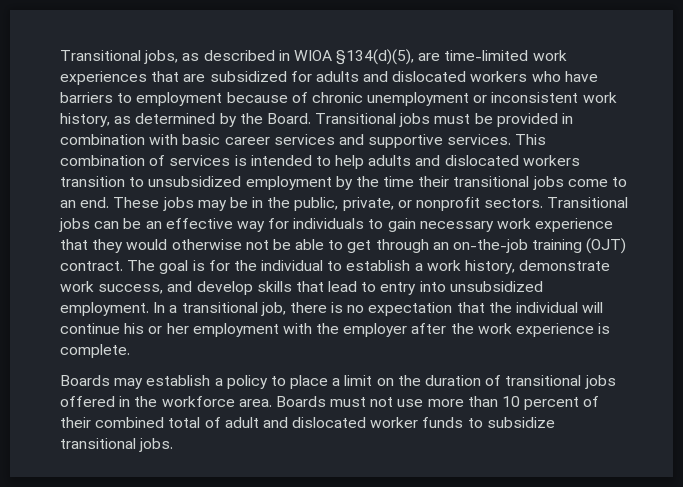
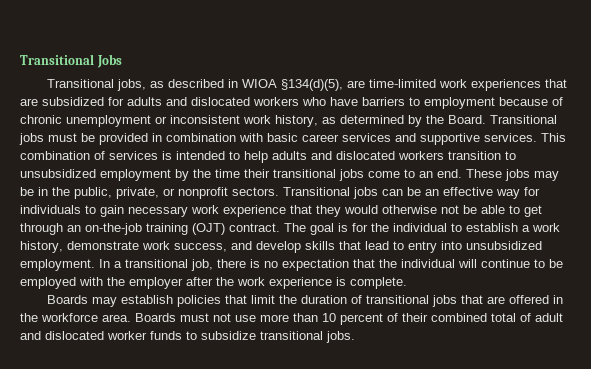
+ Transitional Jobs
- In a transitional job, there is no expectation that the individual will continue his or her employment with the employer after the work experience is complete.
+ In a transitional job, there is no expectation that the individual will continue to be employed with the employer after the work experience is complete.
- Boards may establish a policy to place a limit on the duration of transitional jobs offered in the workforce area.
+ Boards may establish policies that limit the duration of transitional jobs that are offered in the workforce area.

